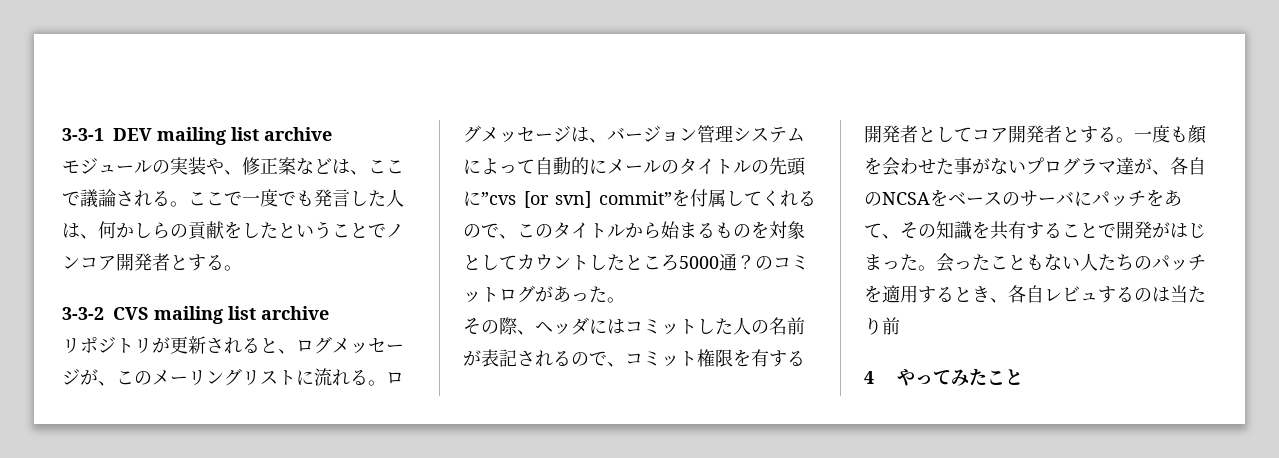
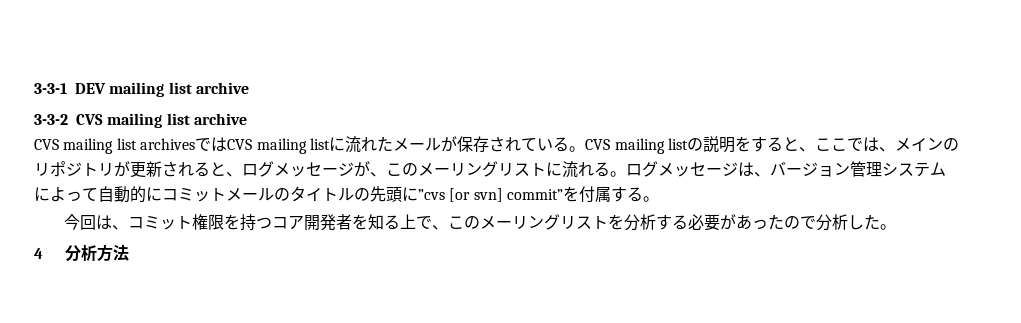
- モジュールの実装や、修正案などは、ここで議論される。ここで一度でも発言した人は、何かしらの貢献をしたということでノンコア開発者とする。
- リポジトリが更新されると、ログメッセージが、このメーリングリストに流れる。
+ CVS mailing list archivesではCVS mailing listに流れたメールが保存されている。CVS mailing listの説明をすると、ここでは、メインのリポジトリが更新されると、ログメッセージが、このメーリングリストに流れる。
- ログメッセージは、バージョン管理システムによって自動的にメールのタイトルの先頭に”cvs [or svn] commit”を付属してくれるので、このタイトルから始まるものを対象としてカウントしたところ5000通？のコミットログがあった。
- その際、ヘッダにはコミットした人の名前が表記されるので、コミット権限を有する開発者としてコア開発者とする。一度も顔を会わせた事がないプログラマ達が、各自のNCSAをベースのサーバにパッチをあて、その知識を共有することで開発がはじまった。会ったこともない人たちのパッチを適用するとき、各自レビュするのは当たり前
- 4やってみたこと
+ ログメッセージは、バージョン管理システムによって自動的にコミットメールのタイトルの先頭に”cvs [or svn] commit”を付属する。
+ 今回は、コミット権限を持つコア開発者を知る上で、このメーリングリストを分析する必要があったので分析した。
+ 4分析方法

